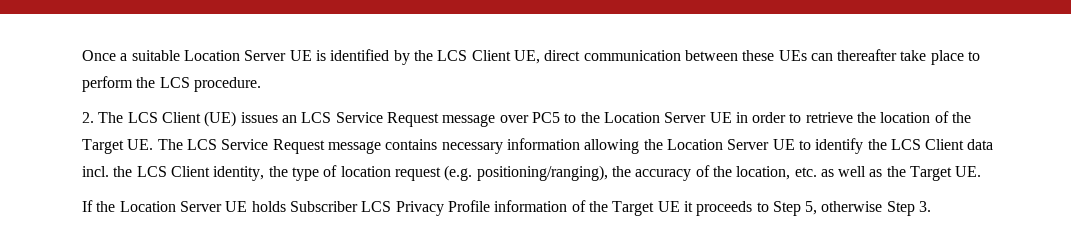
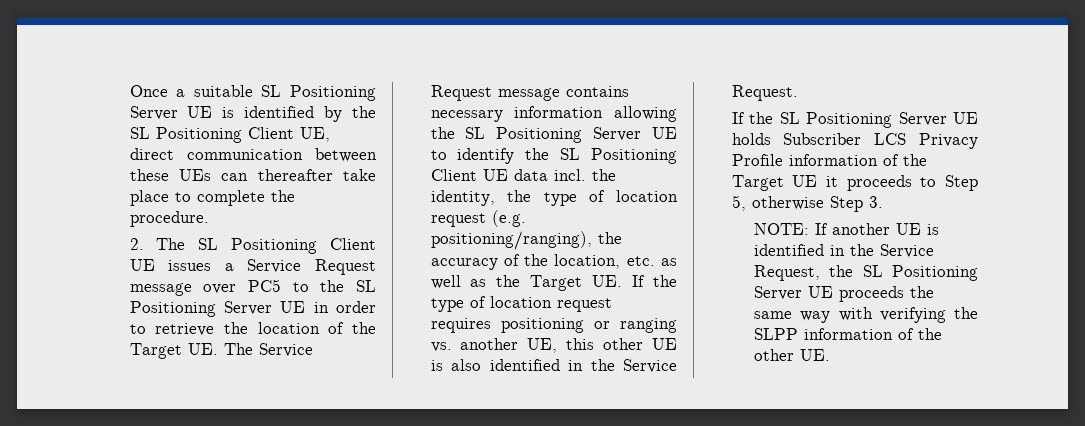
- Once a suitable Location Server UE is identified by the LCS Client UE, direct communication between these UEs can thereafter take place to perform the LCS procedure.
+ Once a suitable SL Positioning Server UE is identified by the SL Positioning Client UE, direct communication between these UEs can thereafter take place to complete the procedure.
- 2. The LCS Client (UE) issues an LCS Service Request message over PC5 to the Location Server UE in order to retrieve the location of the Target UE. The LCS Service Request message contains necessary information allowing the Location Server UE to identify the LCS Client data incl. the LCS Client identity, the type of location request (e.g. positioning/ranging), the accuracy of the location, etc. as well as the Target UE.
- If the Location Server UE holds Subscriber LCS Privacy Profile information of the Target UE it proceeds to Step 5, otherwise Step 3.
+ 2. The SL Positioning Client UE issues a Service Request message over PC5 to the SL Positioning Server UE in order to retrieve the location of the Target UE. The Service Request message contains necessary information allowing the SL Positioning Server UE to identify the SL Positioning Client UE data incl. the identity, the type of location request (e.g. positioning/ranging), the accuracy of the location, etc. as well as the Target UE. If the type of location request requires positioning or ranging vs. another UE, this other UE is also identified in the Service Request.
+ If the SL Positioning Server UE holds Subscriber LCS Privacy Profile information of the Target UE it proceeds to Step 5, otherwise Step 3.
+ NOTE: If another UE is identified in the Service Request, the SL Positioning Server UE proceeds the same way with verifying the SLPP information of the other UE.

